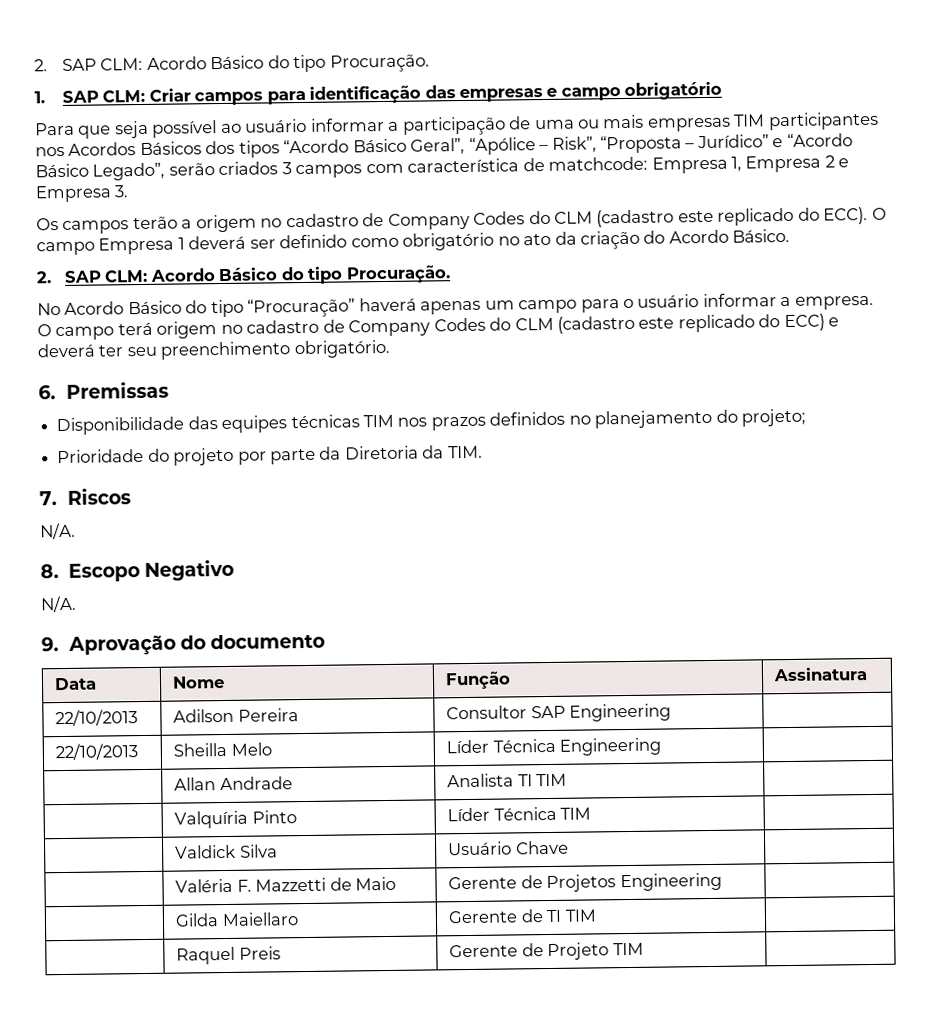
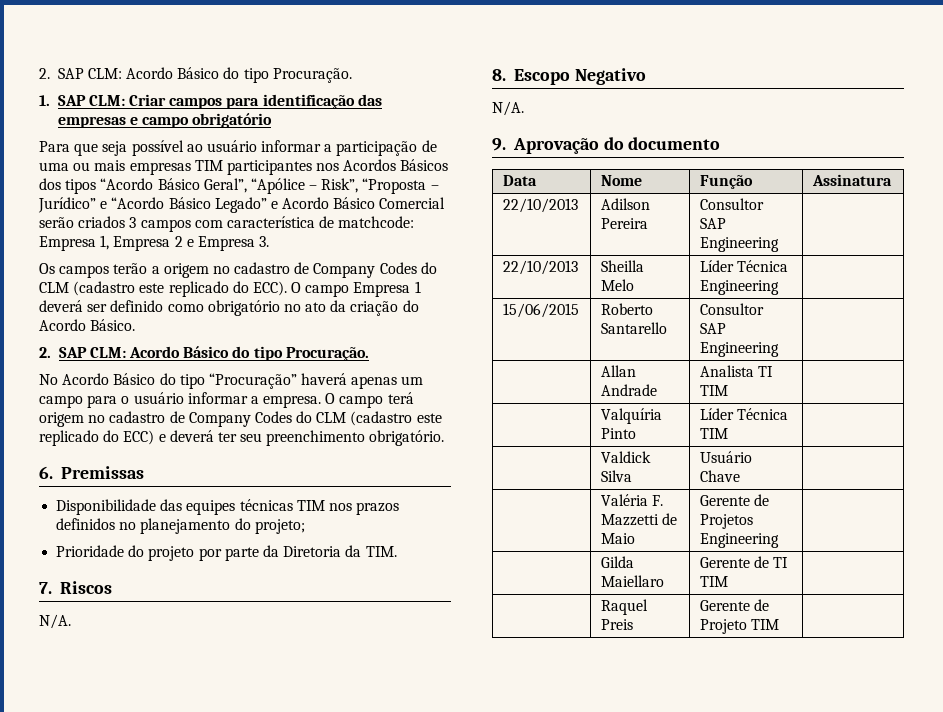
- Para que seja possível ao usuário informar a participação de uma ou mais empresas TIM participantes nos Acordos Básicos dos tipos “Acordo Básico Geral”, “Apólice – Risk”, “Proposta – Jurídico” e “Acordo Básico Legado”, serão criados 3 campos com característica de matchcode: Empresa 1, Empresa 2 e Empresa 3.
+ Para que seja possível ao usuário informar a participação de uma ou mais empresas TIM participantes nos Acordos Básicos dos tipos “Acordo Básico Geral”, “Apólice – Risk”, “Proposta – Jurídico” e “Acordo Básico Legado” e Acordo Básico Comercial serão criados 3 campos com característica de matchcode: Empresa 1, Empresa 2 e Empresa 3.
+ 15/06/2015 | Roberto Santarello | Consultor SAP Engineering |

